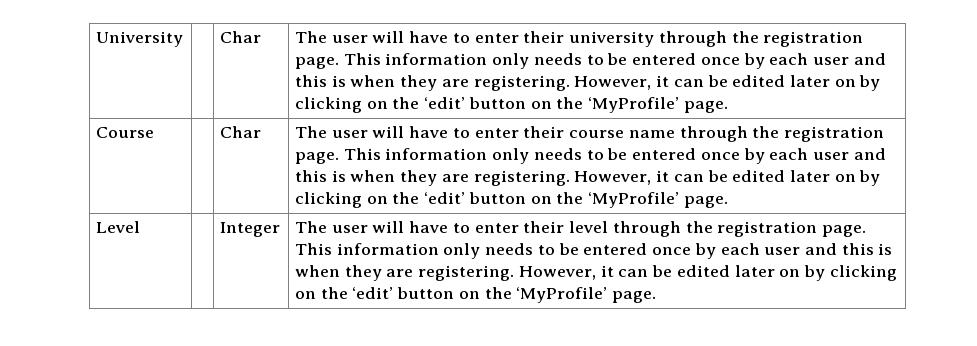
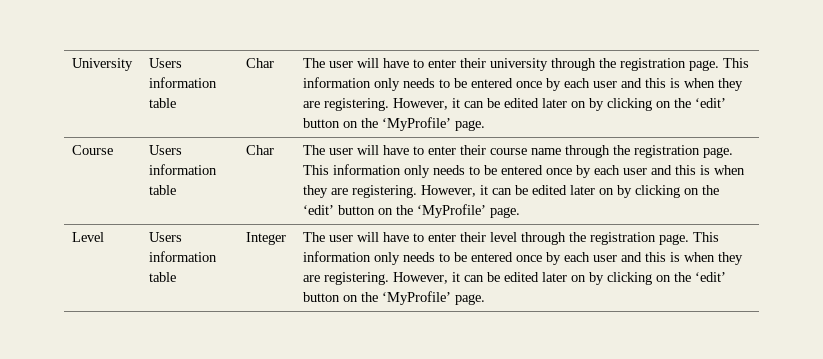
- University
+ University | Users information table
- Course
+ Course | Users information table
- Level
+ Level | Users information table

